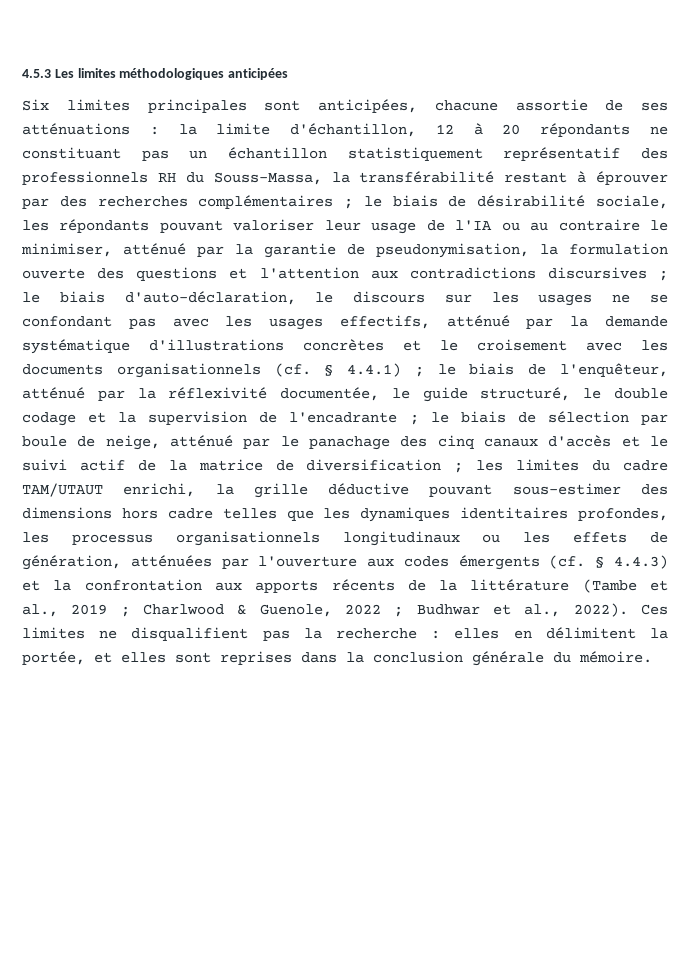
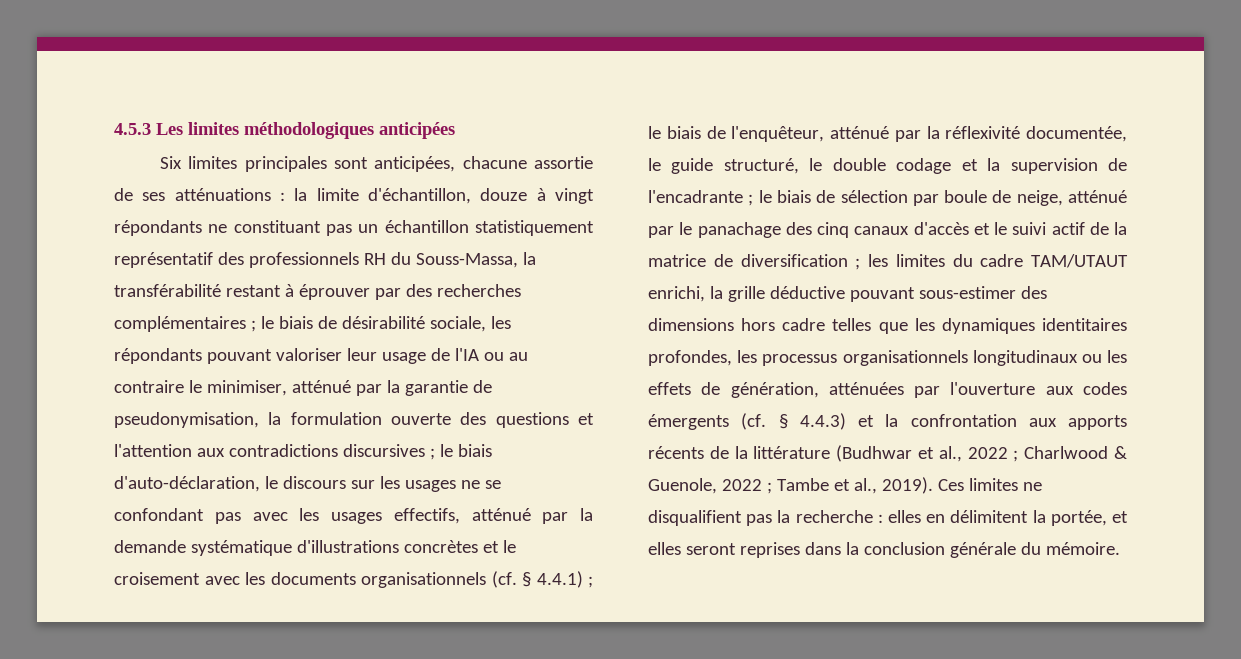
- la limite d'échantillon, 12 à 20 répondants ne constituant pas un échantillon statistiquement représentatif des professionnels RH du Souss-Massa, la transférabilité restant à éprouver par des recherches complémentaires ;
+ la limite d'échantillon, douze à vingt répondants ne constituant pas un échantillon statistiquement représentatif des professionnels RH du Souss-Massa, la transférabilité restant à éprouver par des recherches complémentaires ;
- les limites du cadre TAM/UTAUT enrichi, la grille déductive pouvant sous-estimer des dimensions hors cadre telles que les dynamiques identitaires profondes, les processus organisationnels longitudinaux ou les effets de génération, atténuées par l'ouverture aux codes émergents (cf. § 4.4.3) et la confrontation aux apports récents de la littérature (Tambe et al., 2019 ;
+ les limites du cadre TAM/UTAUT enrichi, la grille déductive pouvant sous-estimer des dimensions hors cadre telles que les dynamiques identitaires profondes, les processus organisationnels longitudinaux ou les effets de génération, atténuées par l'ouverture aux codes émergents (cf. § 4.4.3) et la confrontation aux apports récents de la littérature (Budhwar et al., 2022 ;
- Budhwar et al., 2022).
+ Tambe et al., 2019).
- Ces limites ne disqualifient pas la recherche : elles en délimitent la portée, et elles sont reprises dans la conclusion générale du mémoire.
+ Ces limites ne disqualifient pas la recherche : elles en délimitent la portée, et elles seront reprises dans la conclusion générale du mémoire.

